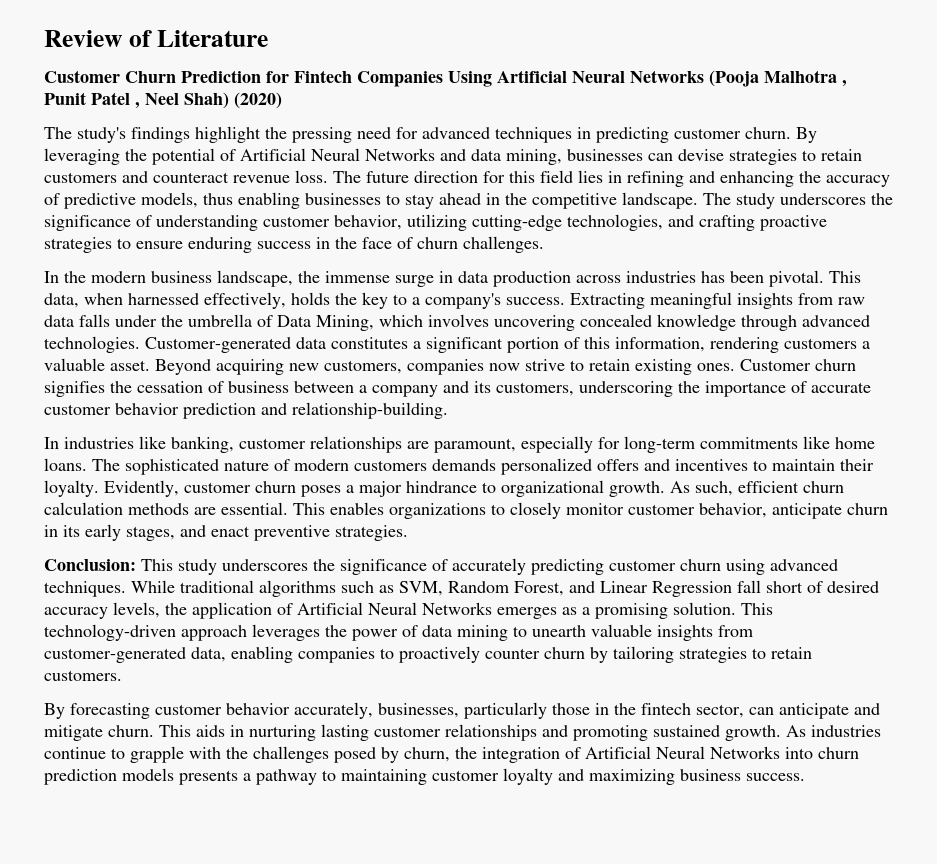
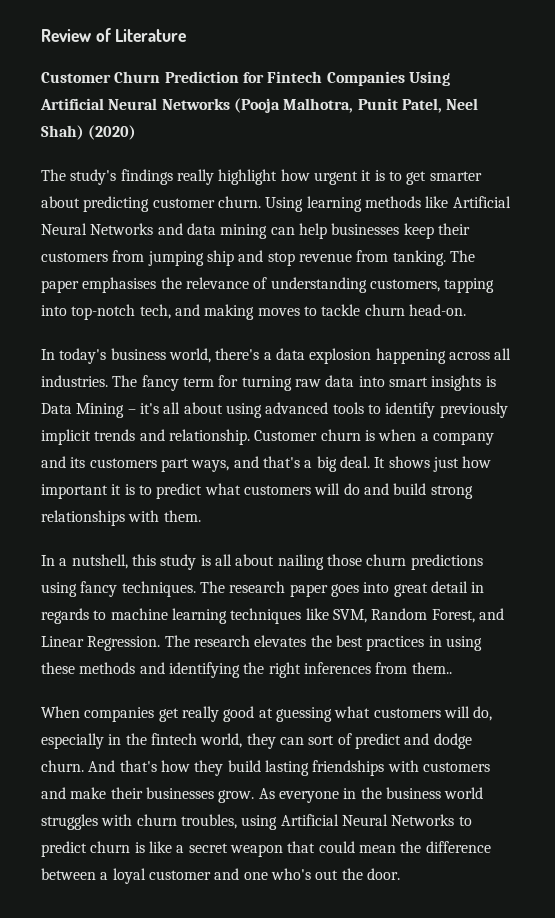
- Customer Churn Prediction for Fintech Companies Using Artificial Neural Networks (Pooja Malhotra , Punit Patel , Neel Shah) (2020)
+ Customer Churn Prediction for Fintech Companies Using Artificial Neural Networks (Pooja Malhotra, Punit Patel, Neel Shah) (2020)
- The study's findings highlight the pressing need for advanced techniques in predicting customer churn. By leveraging the potential of Artificial Neural Networks and data mining, businesses can devise strategies to retain customers and counteract revenue loss. The future direction for this field lies in refining and enhancing the accuracy of predictive models, thus enabling businesses to stay ahead in the competitive landscape. The study underscores the significance of understanding customer behavior, utilizing cutting-edge technologies, and crafting proactive strategies to ensure enduring success in the face of churn challenges.
- In the modern business landscape, the immense surge in data production across industries has been pivotal. This data, when harnessed effectively, holds the key to a company's success. Extracting meaningful insights from raw data falls under the umbrella of Data Mining, which involves uncovering concealed knowledge through advanced technologies. Customer-generated data constitutes a significant portion of this information, rendering customers a valuable asset. Beyond acquiring new customers, companies now strive to retain existing ones. Customer churn signifies the cessation of business between a company and its customers, underscoring the importance of accurate customer behavior prediction and relationship-building.
- In industries like banking, customer relationships are paramount, especially for long-term commitments like home loans. The sophisticated nature of modern customers demands personalized offers and incentives to maintain their loyalty. Evidently, customer churn poses a major hindrance to organizational growth. As such, efficient churn calculation methods are essential. This enables organizations to closely monitor customer behavior, anticipate churn in its early stages, and enact preventive strategies.
- Conclusion: This study underscores the significance of accurately predicting customer churn using advanced techniques. While traditional algorithms such as SVM, Random Forest, and Linear Regression fall short of desired accuracy levels, the application of Artificial Neural Networks emerges as a promising solution. This technology-driven approach leverages the power of data mining to unearth valuable insights from customer-generated data, enabling companies to proactively counter churn by tailoring strategies to retain customers.
- By forecasting customer behavior accurately, businesses, particularly those in the fintech sector, can anticipate and mitigate churn. This aids in nurturing lasting customer relationships and promoting sustained growth. As industries continue to grapple with the challenges posed by churn, the integration of Artificial Neural Networks into churn prediction models presents a pathway to maintaining customer loyalty and maximizing business success.
+ The study's findings really highlight how urgent it is to get smarter about predicting customer churn. Using learning methods like Artificial Neural Networks and data mining can help businesses keep their customers from jumping ship and stop revenue from tanking. The paper emphasises the relevance of understanding customers, tapping into top-notch tech, and making moves to tackle churn head-on.
+ In today's business world, there's a data explosion happening across all industries. The fancy term for turning raw data into smart insights is Data Mining – it's all about using advanced tools to identify previously implicit trends and relationship. Customer churn is when a company and its customers part ways, and that's a big deal. It shows just how important it is to predict what customers will do and build strong relationships with them.
+ In a nutshell, this study is all about nailing those churn predictions using fancy techniques. The research paper goes into great detail in regards to machine learning techniques like SVM, Random Forest, and Linear Regression. The research elevates the best practices in using these methods and identifying the right inferences from them..
+ When companies get really good at guessing what customers will do, especially in the fintech world, they can sort of predict and dodge churn. And that's how they build lasting friendships with customers and make their businesses grow. As everyone in the business world struggles with churn troubles, using Artificial Neural Networks to predict churn is like a secret weapon that could mean the difference between a loyal customer and one who's out the door.

